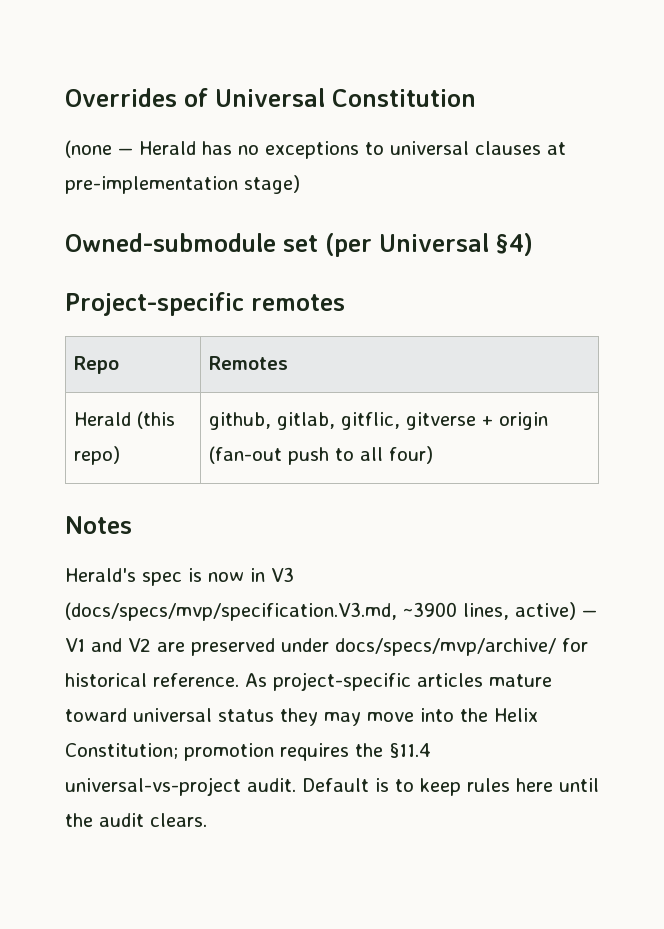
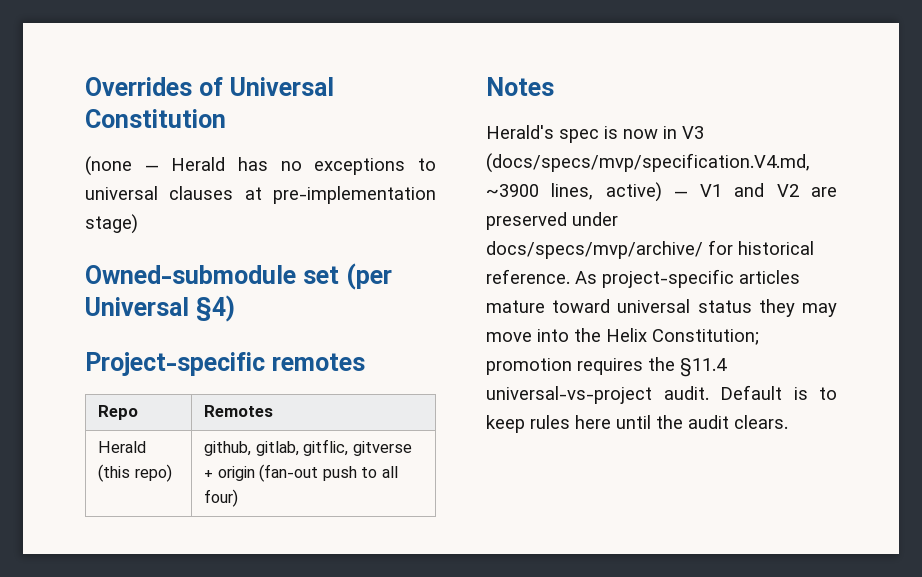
- Herald's spec is now in V3 (docs/specs/mvp/specification.V3.md, ~3900 lines, active) — V1 and V2 are preserved under docs/specs/mvp/archive/ for historical reference.
+ Herald's spec is now in V3 (docs/specs/mvp/specification.V4.md, ~3900 lines, active) — V1 and V2 are preserved under docs/specs/mvp/archive/ for historical reference.

